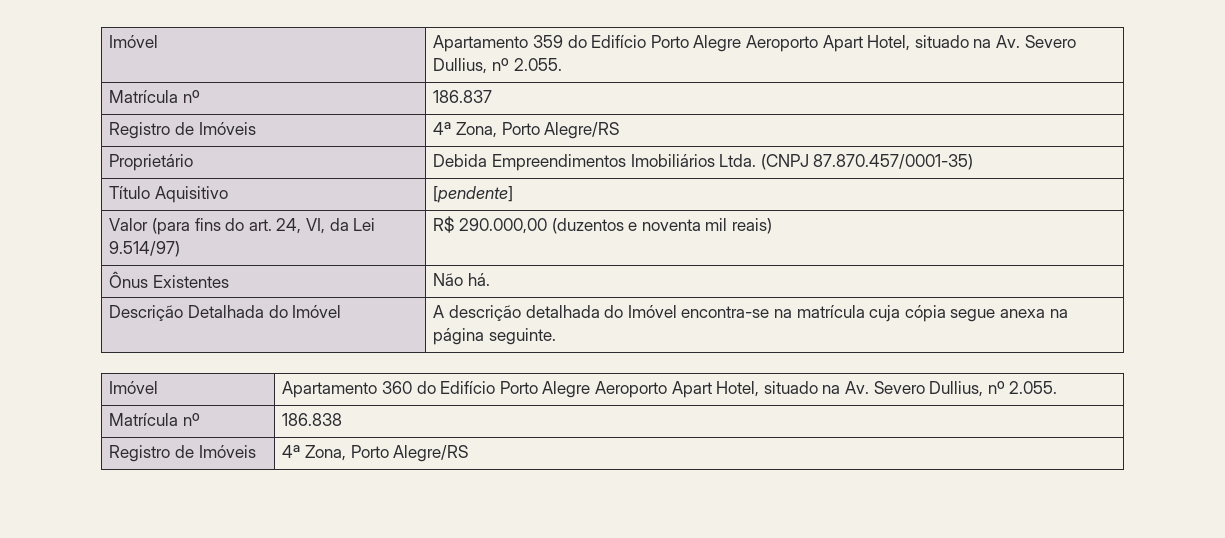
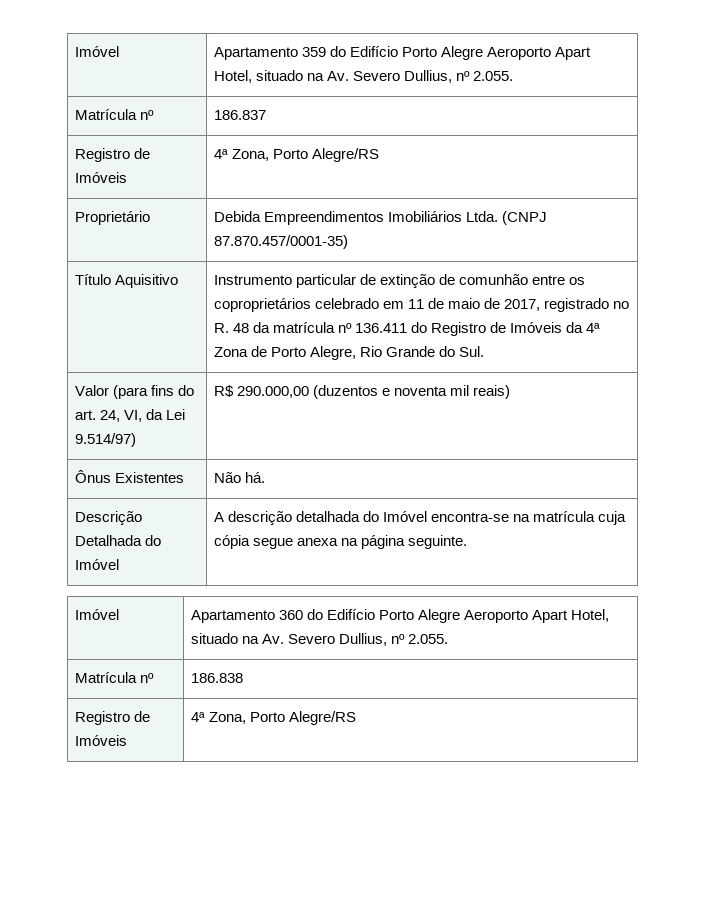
- Título Aquisitivo | [pendente]
+ Título Aquisitivo | Instrumento particular de extinção de comunhão entre os coproprietários celebrado em 11 de maio de 2017, registrado no R. 48 da matrícula nº 136.411 do Registro de Imóveis da 4ª Zona de Porto Alegre, Rio Grande do Sul.

